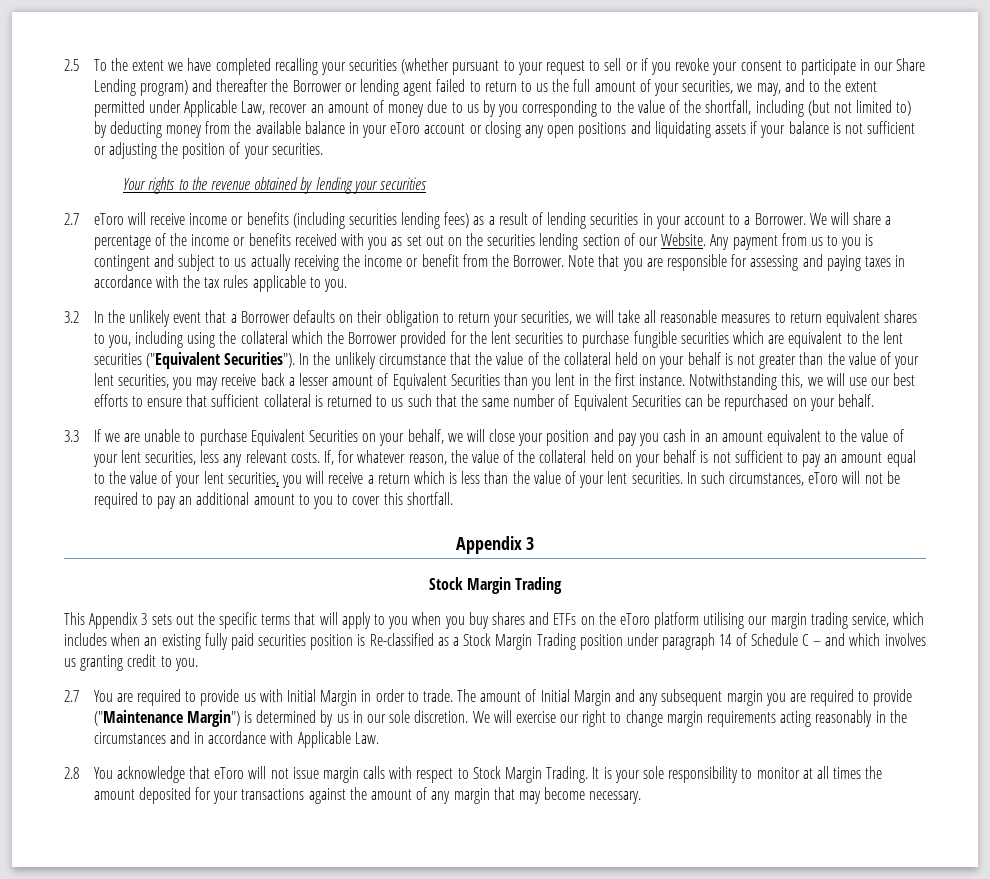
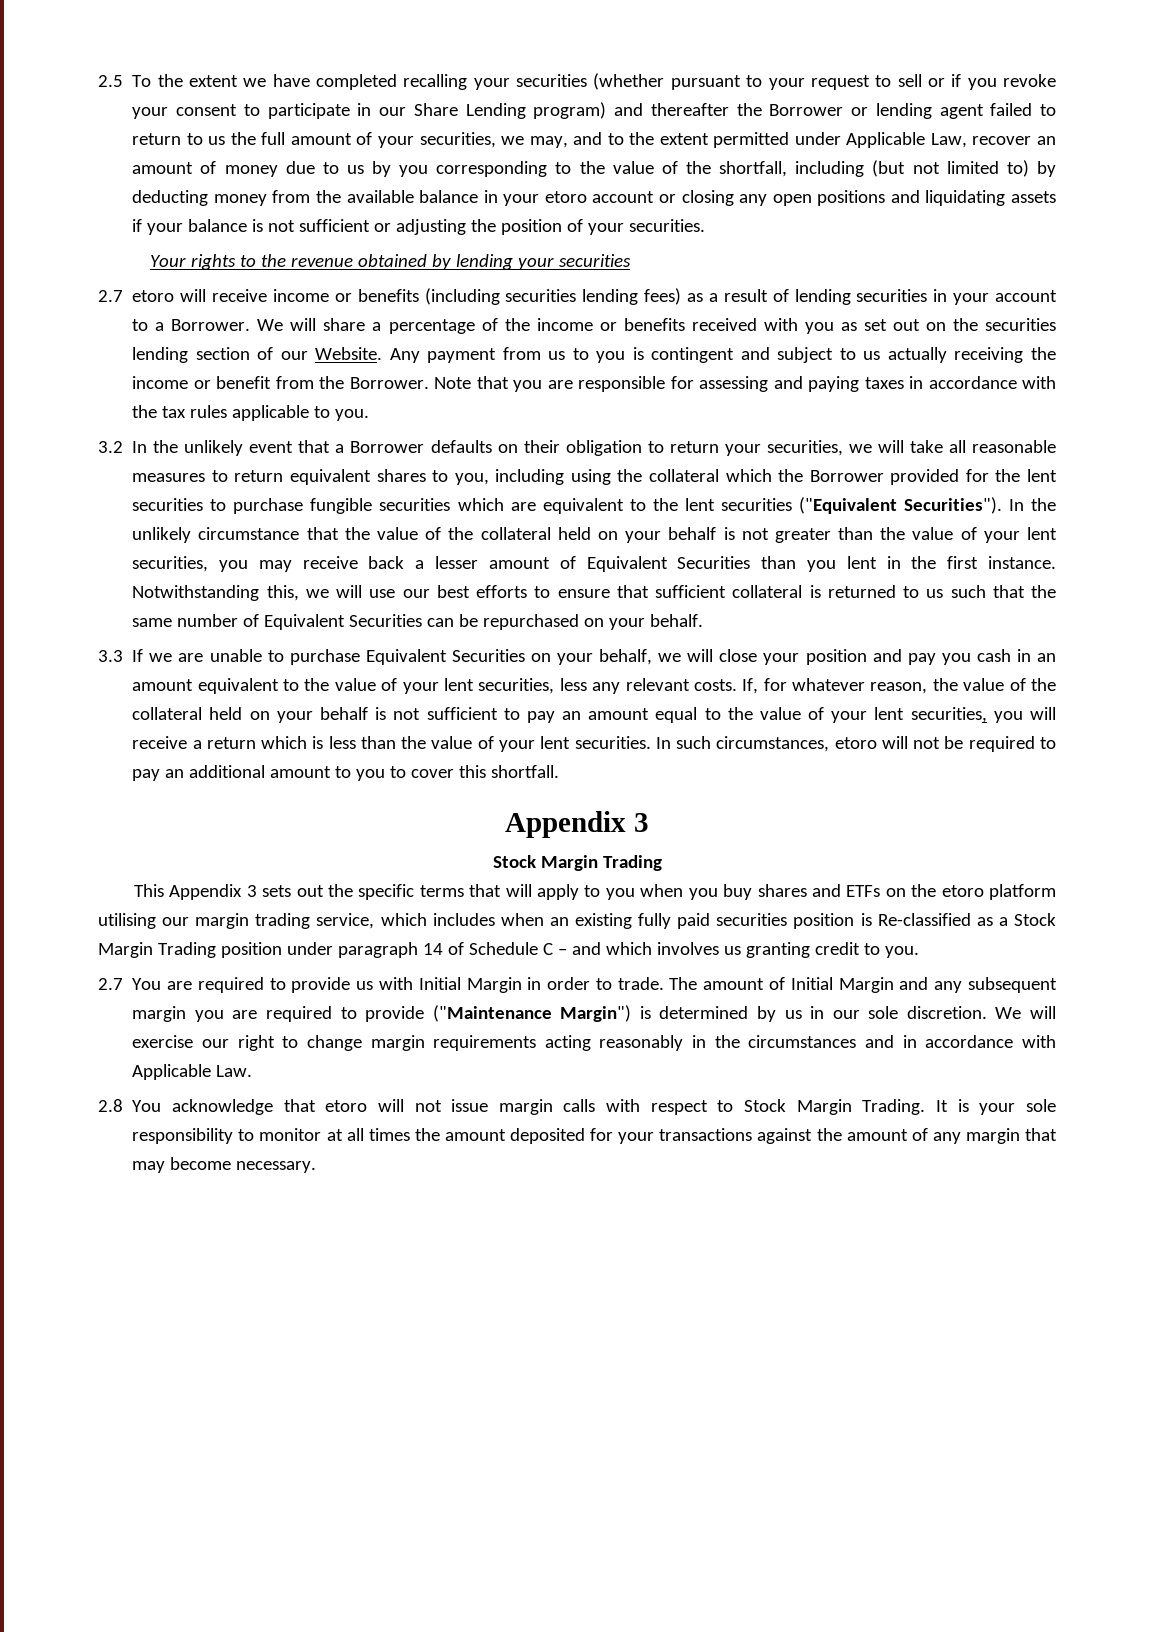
- 2.5 To the extent we have completed recalling your securities (whether pursuant to your request to sell or if you revoke your consent to participate in our Share Lending program) and thereafter the Borrower or lending agent failed to return to us the full amount of your securities, we may, and to the extent permitted under Applicable Law, recover an amount of money due to us by you corresponding to the value of the shortfall, including (but not limited to) by deducting money from the available balance in your eToro account or closing any open positions and liquidating assets if your balance is not sufficient or adjusting the position of your securities.
+ 2.5 To the extent we have completed recalling your securities (whether pursuant to your request to sell or if you revoke your consent to participate in our Share Lending program) and thereafter the Borrower or lending agent failed to return to us the full amount of your securities, we may, and to the extent permitted under Applicable Law, recover an amount of money due to us by you corresponding to the value of the shortfall, including (but not limited to) by deducting money from the available balance in your etoro account or closing any open positions and liquidating assets if your balance is not sufficient or adjusting the position of your securities.
- 2.7 eToro will receive income or benefits (including securities lending fees) as a result of lending securities in your account to a Borrower.
+ 2.7 etoro will receive income or benefits (including securities lending fees) as a result of lending securities in your account to a Borrower.
- In such circumstances, eToro will not be required to pay an additional amount to you to cover this shortfall.
+ In such circumstances, etoro will not be required to pay an additional amount to you to cover this shortfall.
- This Appendix 3 sets out the specific terms that will apply to you when you buy shares and ETFs on the eToro platform utilising our margin trading service, which includes when an existing fully paid securities position is Re-classified as a Stock Margin Trading position under paragraph 14 of Schedule C – and which involves us granting credit to you.
+ This Appendix 3 sets out the specific terms that will apply to you when you buy shares and ETFs on the etoro platform utilising our margin trading service, which includes when an existing fully paid securities position is Re-classified as a Stock Margin Trading position under paragraph 14 of Schedule C – and which involves us granting credit to you.
- 2.8 You acknowledge that eToro will not issue margin calls with respect to Stock Margin Trading.
+ 2.8 You acknowledge that etoro will not issue margin calls with respect to Stock Margin Trading.

